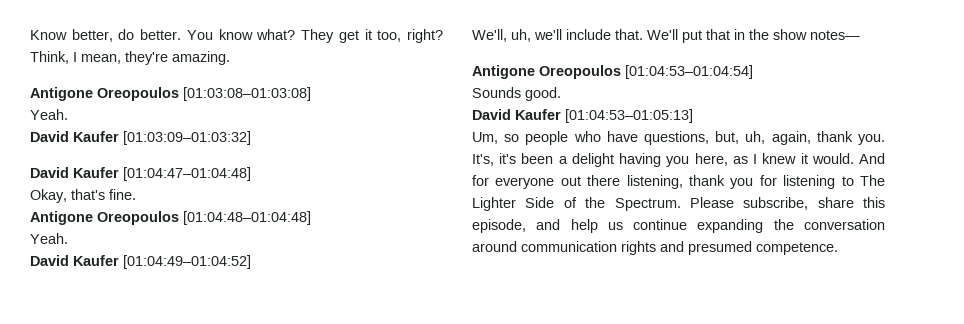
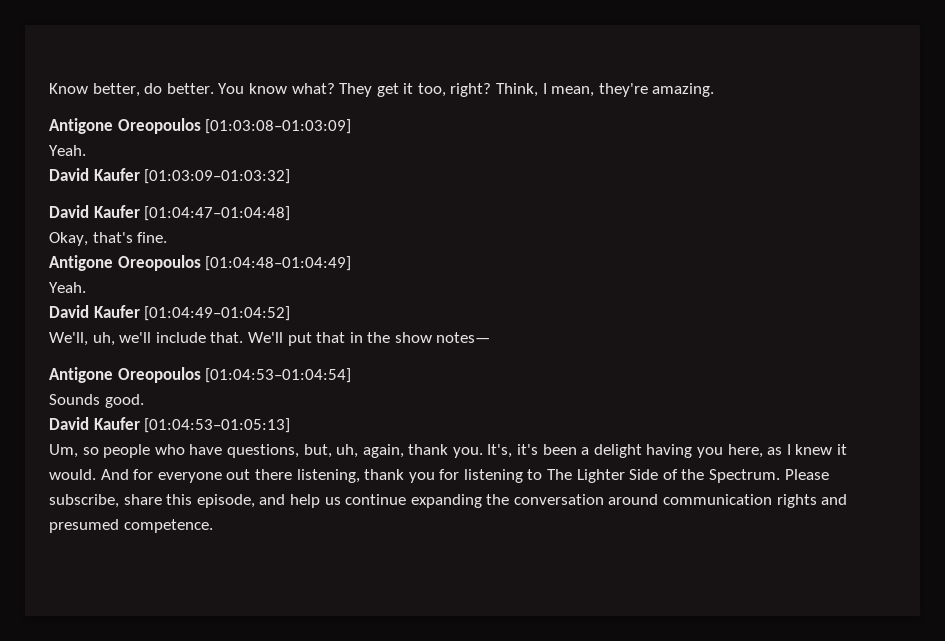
- Antigone Oreopoulos [01:03:08–01:03:08]
+ Antigone Oreopoulos [01:03:08–01:03:09]
- Antigone Oreopoulos [01:04:48–01:04:48]
+ Antigone Oreopoulos [01:04:48–01:04:49]

